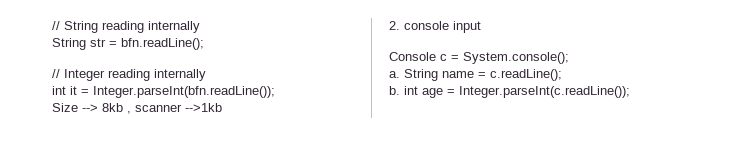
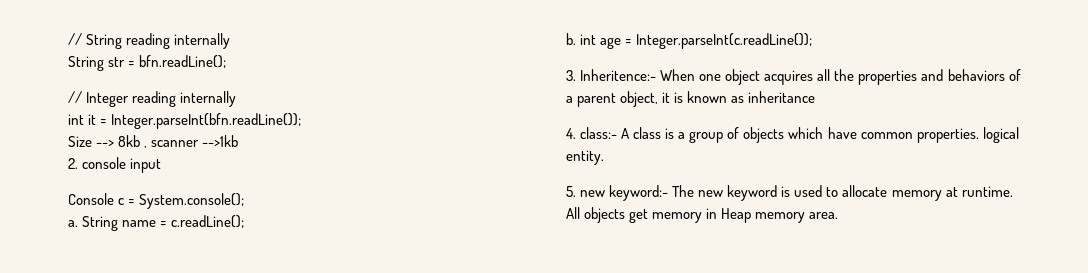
+ 3. Inheritence:- When one object acquires all the properties and behaviors of a parent object, it is known as inheritance
+ 4. class:- A class is a group of objects which have common properties. logical entity.
+ 5. new keyword:- The new keyword is used to allocate memory at runtime. All objects get memory in Heap memory area.

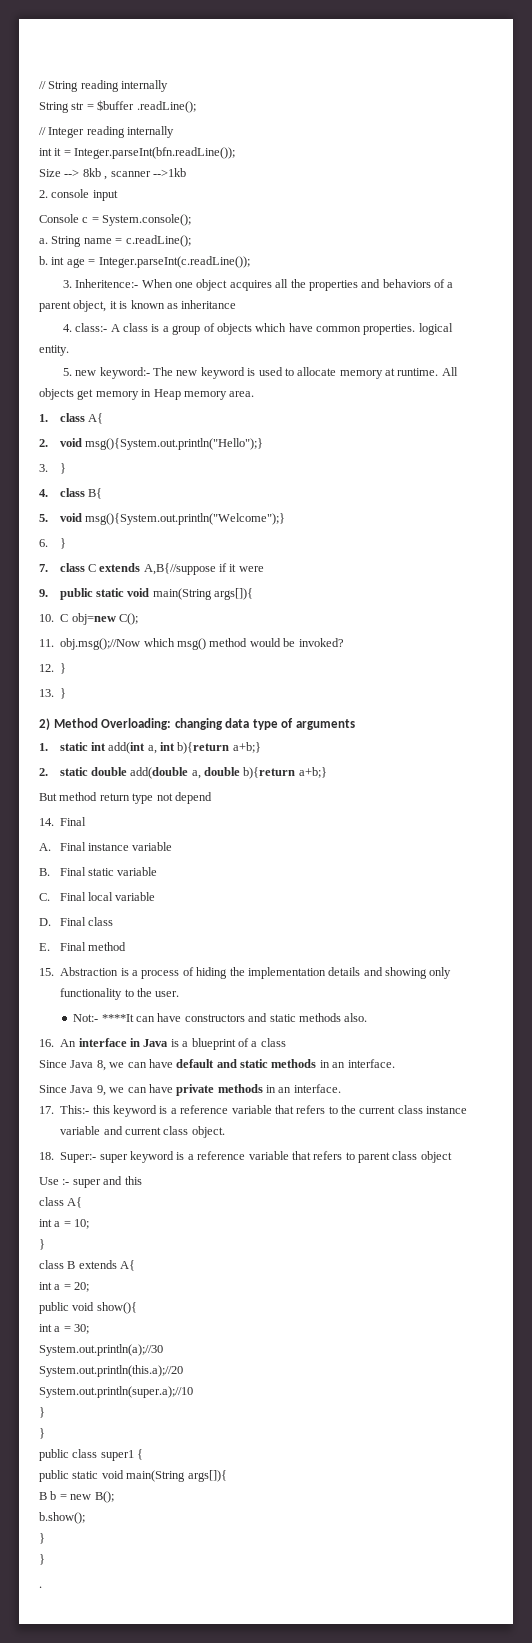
- String str = bfn.readLine();
+ String str = $buffer .readLine();
+ 1. class A{
+ 2. void msg(){System.out.println("Hello");}
+ 3. }
+ 4. class B{
+ 5. void msg(){System.out.println("Welcome");}
+ 6. }
+ 7. class C extends A,B{//suppose if it were
+ 9. public static void main(String args[]){
+ 10. C obj=new C();
+ 11. obj.msg();//Now which msg() method would be invoked?
+ 12. }
+ 13. }
+ 2) Method Overloading: changing data type of arguments
+ 1. static int add(int a, int b){return a+b;}
+ 2. static double add(double a, double b){return a+b;}
+ But method return type not depend
+ 14. Final
+ A. Final instance variable
+ B. Final static variable
+ C. Final local variable
+ D. Final class
+ E. Final method
+ 15. Abstraction is a process of hiding the implementation details and showing only functionality to the user.
+ Not:- ****It can have constructors and static methods also.
+ 16. An interface in Java is a blueprint of a class
+ Since Java 8, we can have default and static methods in an interface.
+ Since Java 9, we can have private methods in an interface.
+ 17. This:- this keyword is a reference variable that refers to the current class instance variable and current class object.
+ 18. Super:- super keyword is a reference variable that refers to parent class object
+ Use :- super and this
+ class A{
+ int a = 10;
+ }
+ class B extends A{
+ int a = 20;
+ public void show(){
+ int a = 30;
+ System.out.println(a);//30
+ System.out.println(this.a);//20
+ System.out.println(super.a);//10
+ }
+ }
+ public class super1 {
+ public static void main(String args[]){
+ B b = new B();
+ b.show();
+ }
+ }
+ .

